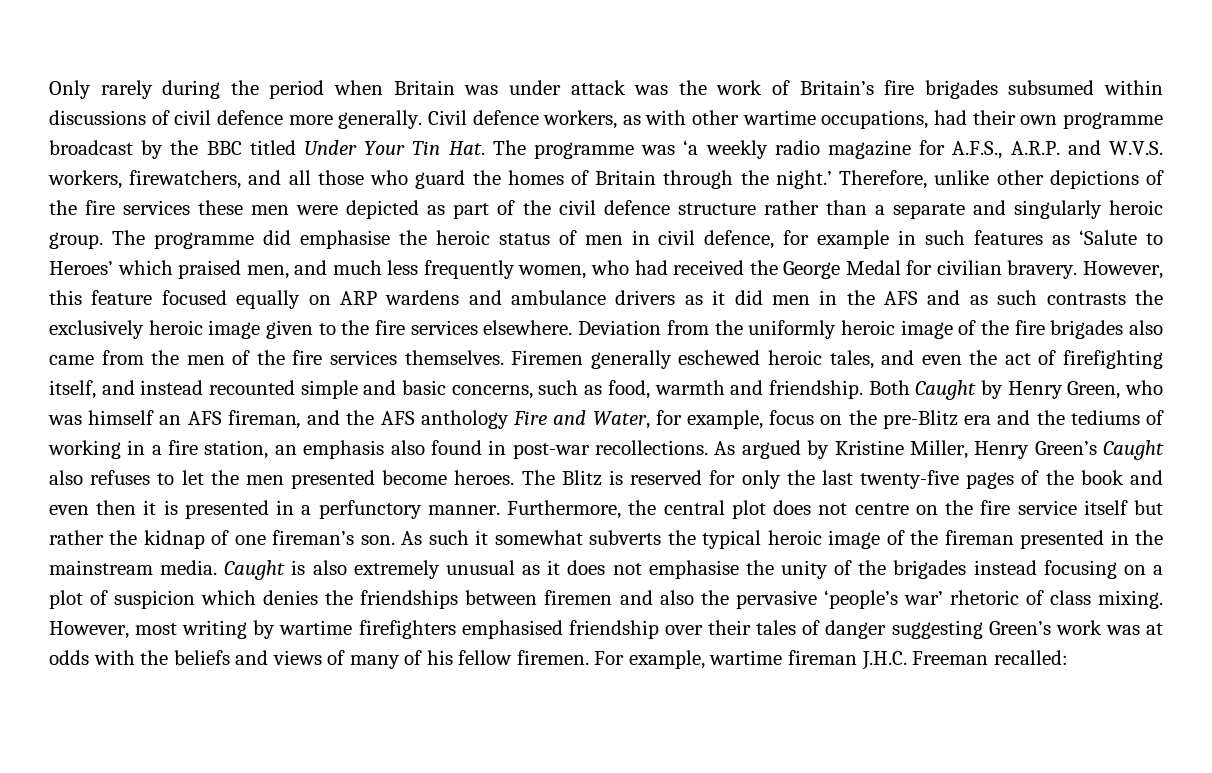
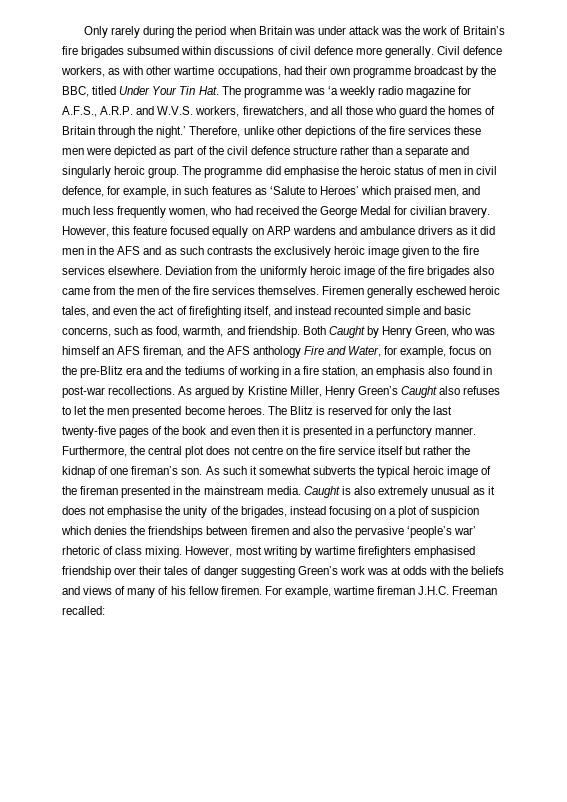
- Civil defence workers, as with other wartime occupations, had their own programme broadcast by the BBC titled Under Your Tin Hat. The programme was ‘a weekly radio magazine for A.F.S., A.R.P. and W.V.S. workers, firewatchers, and all those who guard the homes of Britain through the night.’
+ Civil defence workers, as with other wartime occupations, had their own programme broadcast by the BBC, titled Under Your Tin Hat. The programme was ‘a weekly radio magazine for A.F.S., A.R.P. and W.V.S. workers, firewatchers, and all those who guard the homes of Britain through the night.’
- The programme did emphasise the heroic status of men in civil defence, for example in such features as ‘Salute to Heroes’ which praised men, and much less frequently women, who had received the George Medal for civilian bravery.
+ The programme did emphasise the heroic status of men in civil defence, for example, in such features as ‘Salute to Heroes’ which praised men, and much less frequently women, who had received the George Medal for civilian bravery.
- Firemen generally eschewed heroic tales, and even the act of firefighting itself, and instead recounted simple and basic concerns, such as food, warmth and friendship.
+ Firemen generally eschewed heroic tales, and even the act of firefighting itself, and instead recounted simple and basic concerns, such as food, warmth, and friendship.
- Caught is also extremely unusual as it does not emphasise the unity of the brigades instead focusing on a plot of suspicion which denies the friendships between firemen and also the pervasive ‘people’s war’ rhetoric of class mixing.
+ Caught is also extremely unusual as it does not emphasise the unity of the brigades, instead focusing on a plot of suspicion which denies the friendships between firemen and also the pervasive ‘people’s war’ rhetoric of class mixing.

